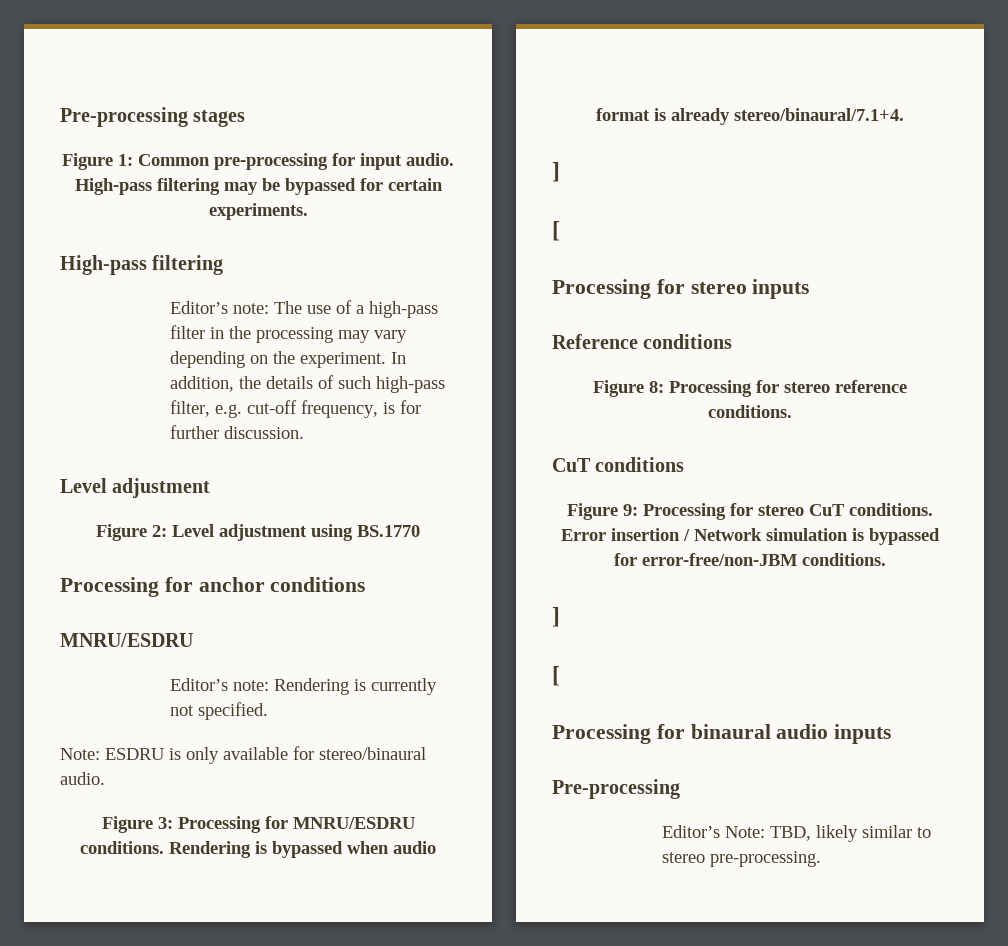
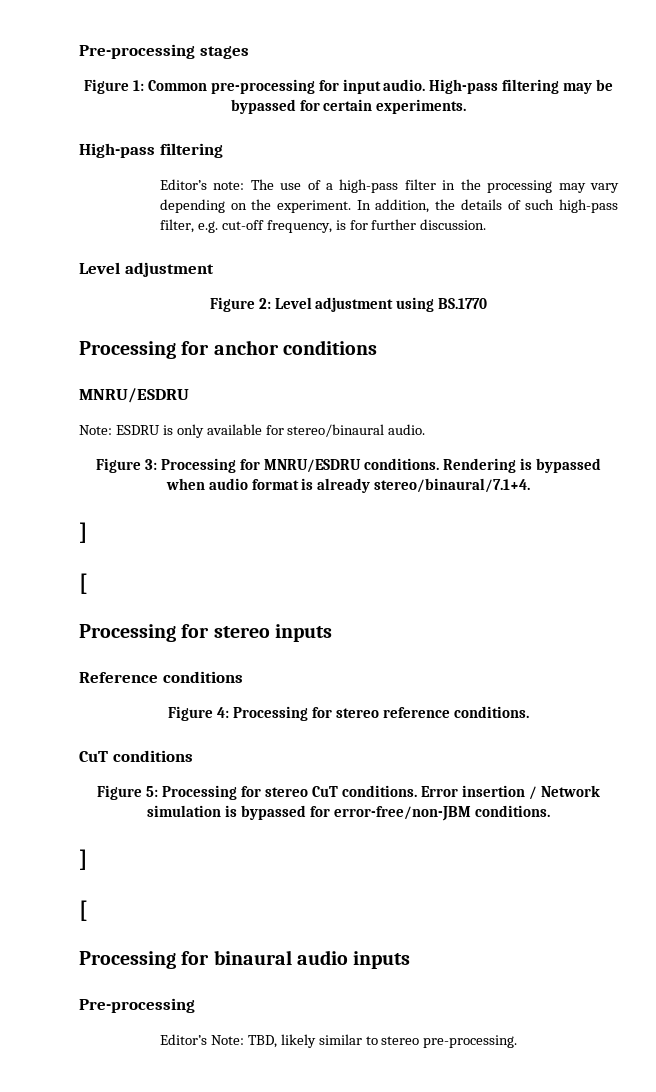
- Editor’s note: Rendering is currently not specified.
- Figure 8: Processing for stereo reference conditions.
+ Figure 4: Processing for stereo reference conditions.
- Figure 9: Processing for stereo CuT conditions.
+ Figure 5: Processing for stereo CuT conditions.

